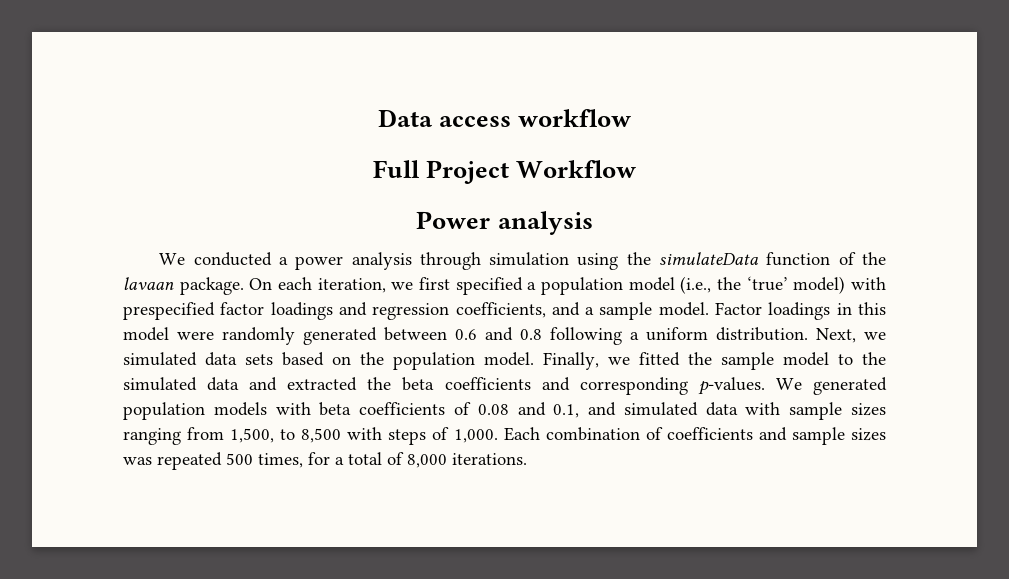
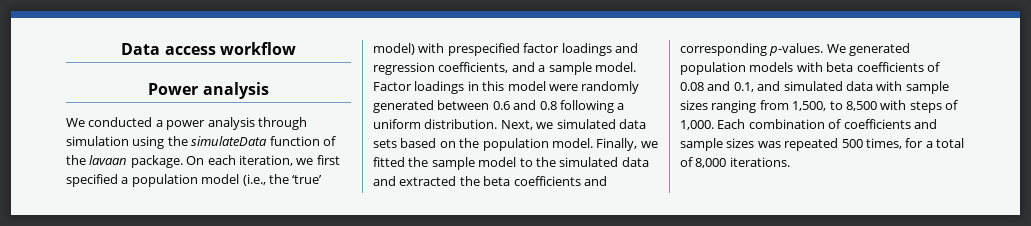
- Full Project Workflow

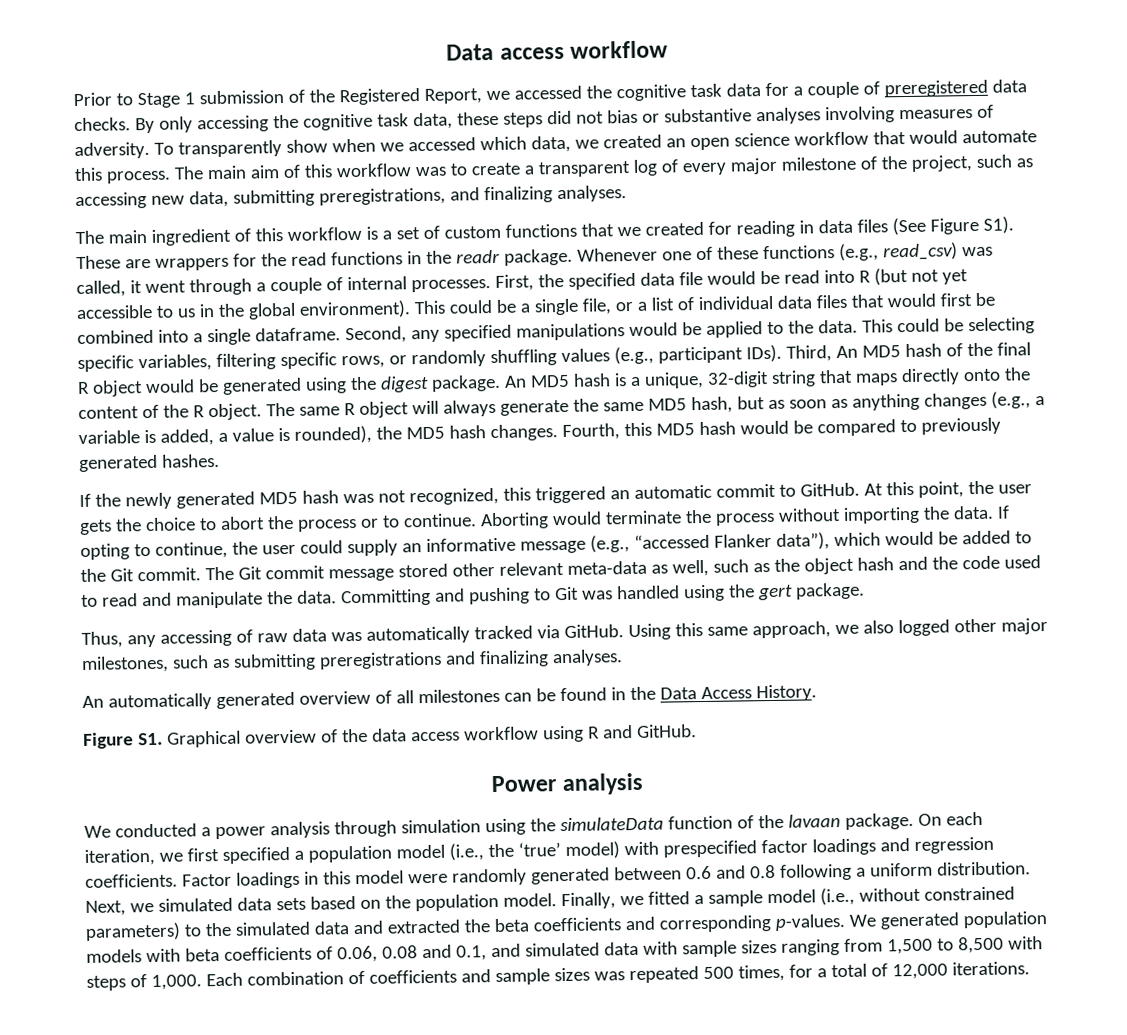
+ Prior to Stage 1 submission of the Registered Report, we accessed the cognitive task data for a couple of preregistered data checks. By only accessing the cognitive task data, these steps did not bias or substantive analyses involving measures of adversity. To transparently show when we accessed which data, we created an open science workflow that would automate this process. The main aim of this workflow was to create a transparent log of every major milestone of the project, such as accessing new data, submitting preregistrations, and finalizing analyses.
+ The main ingredient of this workflow is a set of custom functions that we created for reading in data files (See Figure S1). These are wrappers for the read functions in the readr package. Whenever one of these functions (e.g., read_csv) was called, it went through a couple of internal processes. First, the specified data file would be read into R (but not yet accessible to us in the global environment). This could be a single file, or a list of individual data files that would first be combined into a single dataframe. Second, any specified manipulations would be applied to the data. This could be selecting specific variables, filtering specific rows, or randomly shuffling values (e.g., participant IDs). Third, An MD5 hash of the final R object would be generated using the digest package. An MD5 hash is a unique, 32-digit string that maps directly onto the content of the R object. The same R object will always generate the same MD5 hash, but as soon as anything changes (e.g., a variable is added, a value is rounded), the MD5 hash changes. Fourth, this MD5 hash would be compared to previously generated hashes.
+ If the newly generated MD5 hash was not recognized, this triggered an automatic commit to GitHub. At this point, the user gets the choice to abort the process or to continue. Aborting would terminate the process without importing the data. If opting to continue, the user could supply an informative message (e.g., “accessed Flanker data”), which would be added to the Git commit. The Git commit message stored other relevant meta-data as well, such as the object hash and the code used to read and manipulate the data. Committing and pushing to Git was handled using the gert package.
+ Thus, any accessing of raw data was automatically tracked via GitHub. Using this same approach, we also logged other major milestones, such as submitting preregistrations and finalizing analyses.
+ An automatically generated overview of all milestones can be found in the Data Access History.
+ Figure S1. Graphical overview of the data access workflow using R and GitHub.
- On each iteration, we first specified a population model (i.e., the ‘true’ model) with prespecified factor loadings and regression coefficients, and a sample model.
+ On each iteration, we first specified a population model (i.e., the ‘true’ model) with prespecified factor loadings and regression coefficients.
- Finally, we fitted the sample model to the simulated data and extracted the beta coefficients and corresponding p-values.
+ Finally, we fitted a sample model (i.e., without constrained parameters) to the simulated data and extracted the beta coefficients and corresponding p-values.
- We generated population models with beta coefficients of 0.08 and 0.1, and simulated data with sample sizes ranging from 1,500, to 8,500 with steps of 1,000.
+ We generated population models with beta coefficients of 0.06, 0.08 and 0.1, and simulated data with sample sizes ranging from 1,500 to 8,500 with steps of 1,000.
- Each combination of coefficients and sample sizes was repeated 500 times, for a total of 8,000 iterations.
+ Each combination of coefficients and sample sizes was repeated 500 times, for a total of 12,000 iterations.

